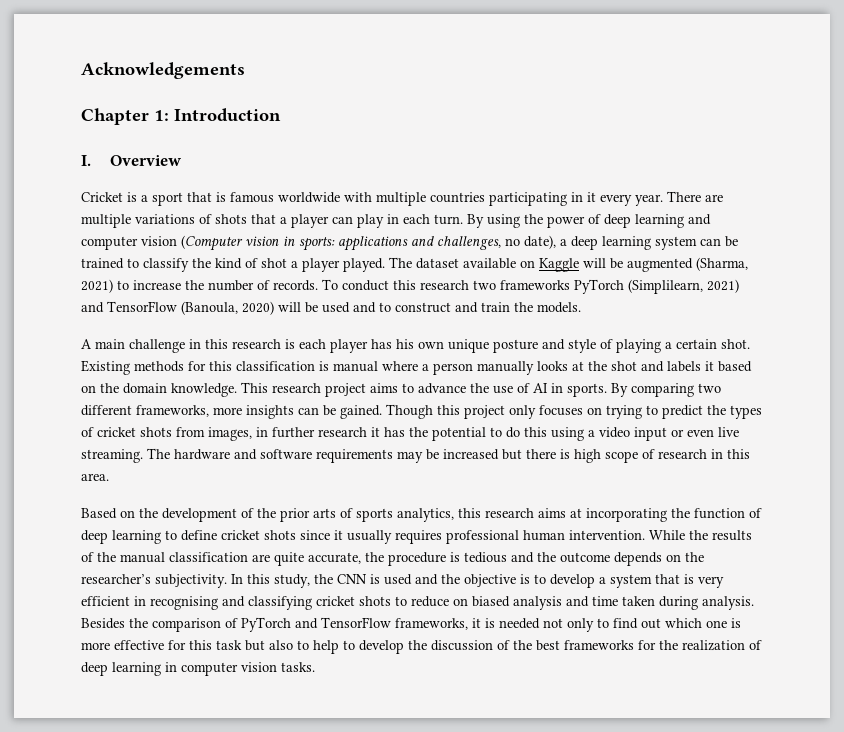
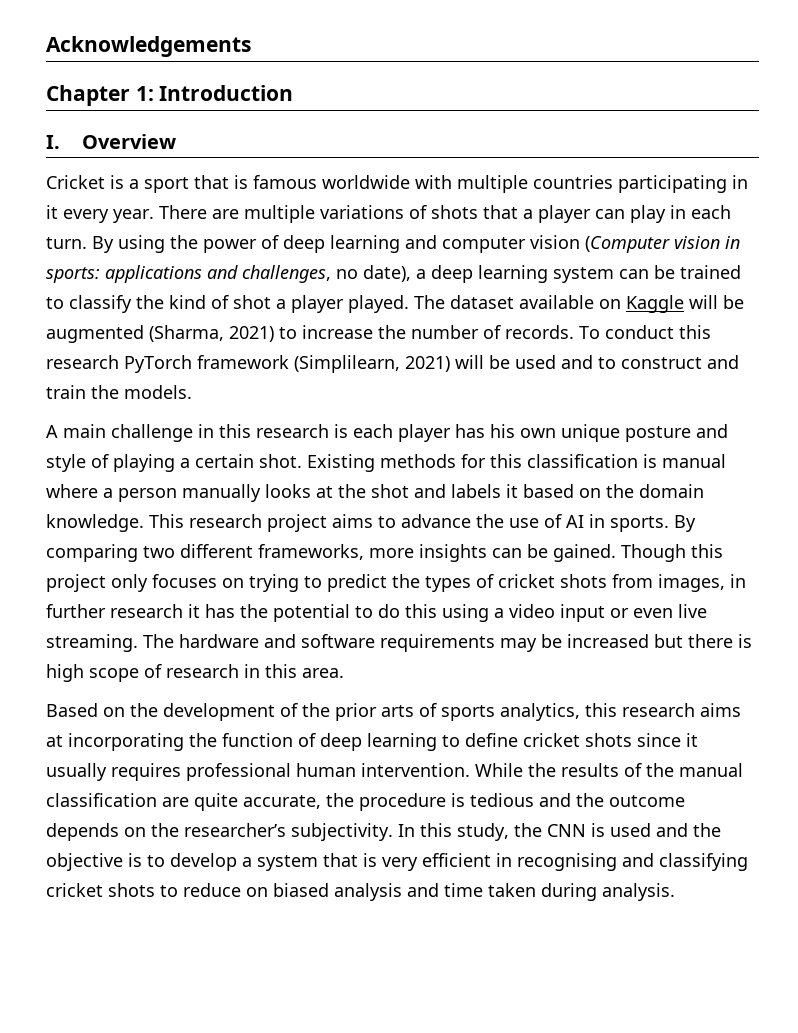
- To conduct this research two frameworks PyTorch (Simplilearn, 2021) and TensorFlow (Banoula, 2020) will be used and to construct and train the models.
+ To conduct this research PyTorch framework (Simplilearn, 2021) will be used and to construct and train the models.
- Besides the comparison of PyTorch and TensorFlow frameworks, it is needed not only to find out which one is more effective for this task but also to help to develop the discussion of the best frameworks for the realization of deep learning in computer vision tasks.

